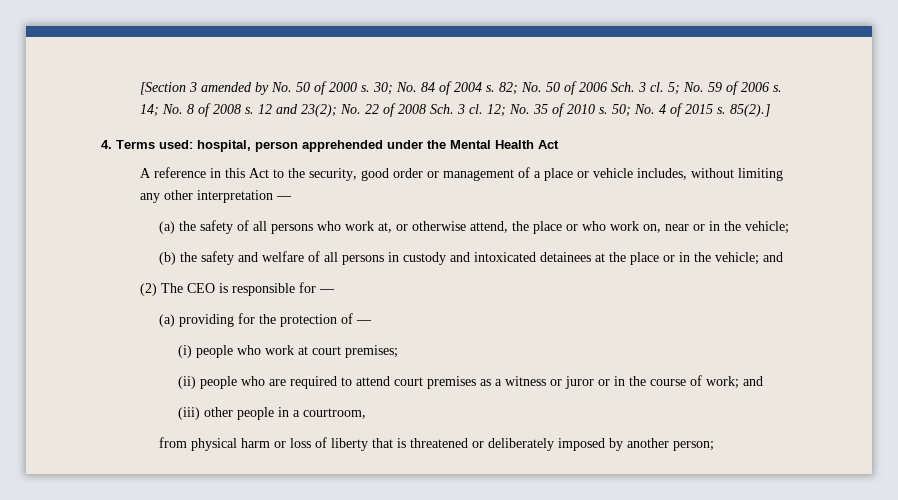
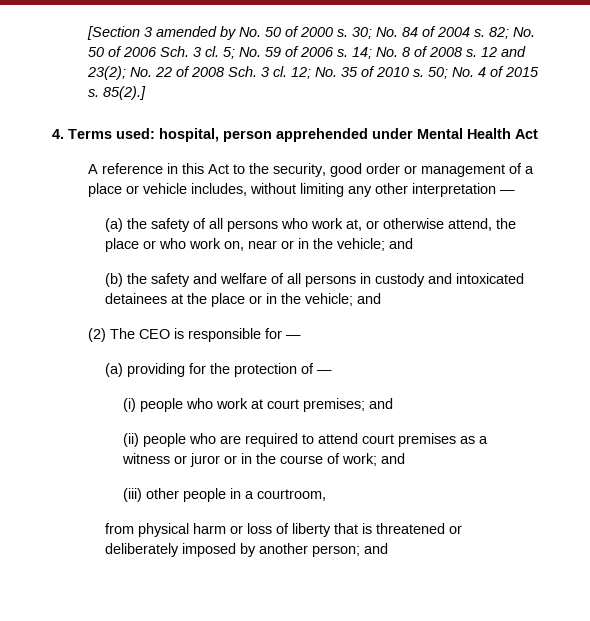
- 4. Terms used: hospital, person apprehended under the Mental Health Act
+ 4. Terms used: hospital, person apprehended under Mental Health Act
- (a) the safety of all persons who work at, or otherwise attend, the place or who work on, near or in the vehicle;
+ (a) the safety of all persons who work at, or otherwise attend, the place or who work on, near or in the vehicle; and
- (i) people who work at court premises;
+ (i) people who work at court premises; and
- from physical harm or loss of liberty that is threatened or deliberately imposed by another person;
+ from physical harm or loss of liberty that is threatened or deliberately imposed by another person; and

